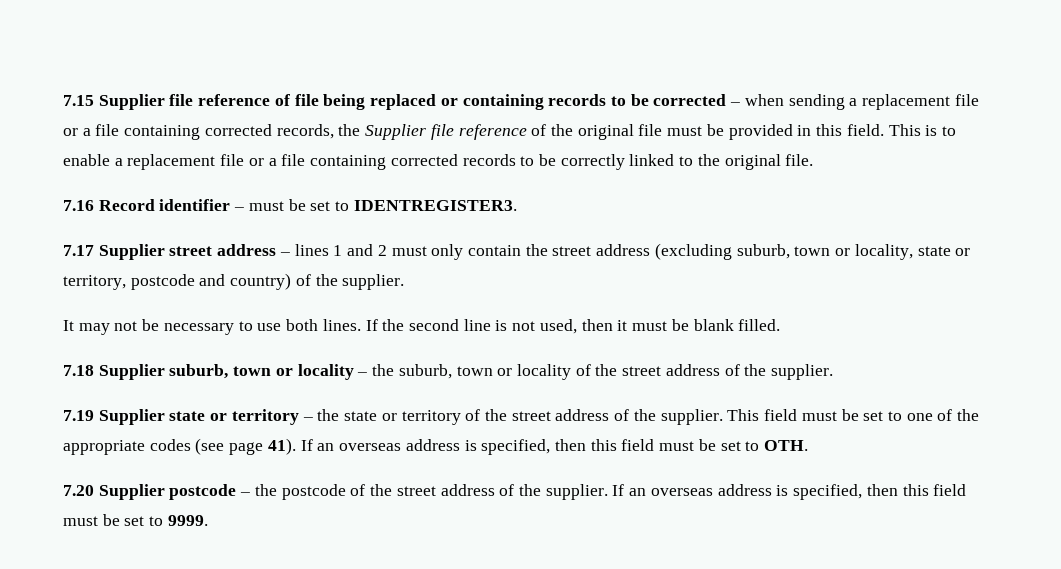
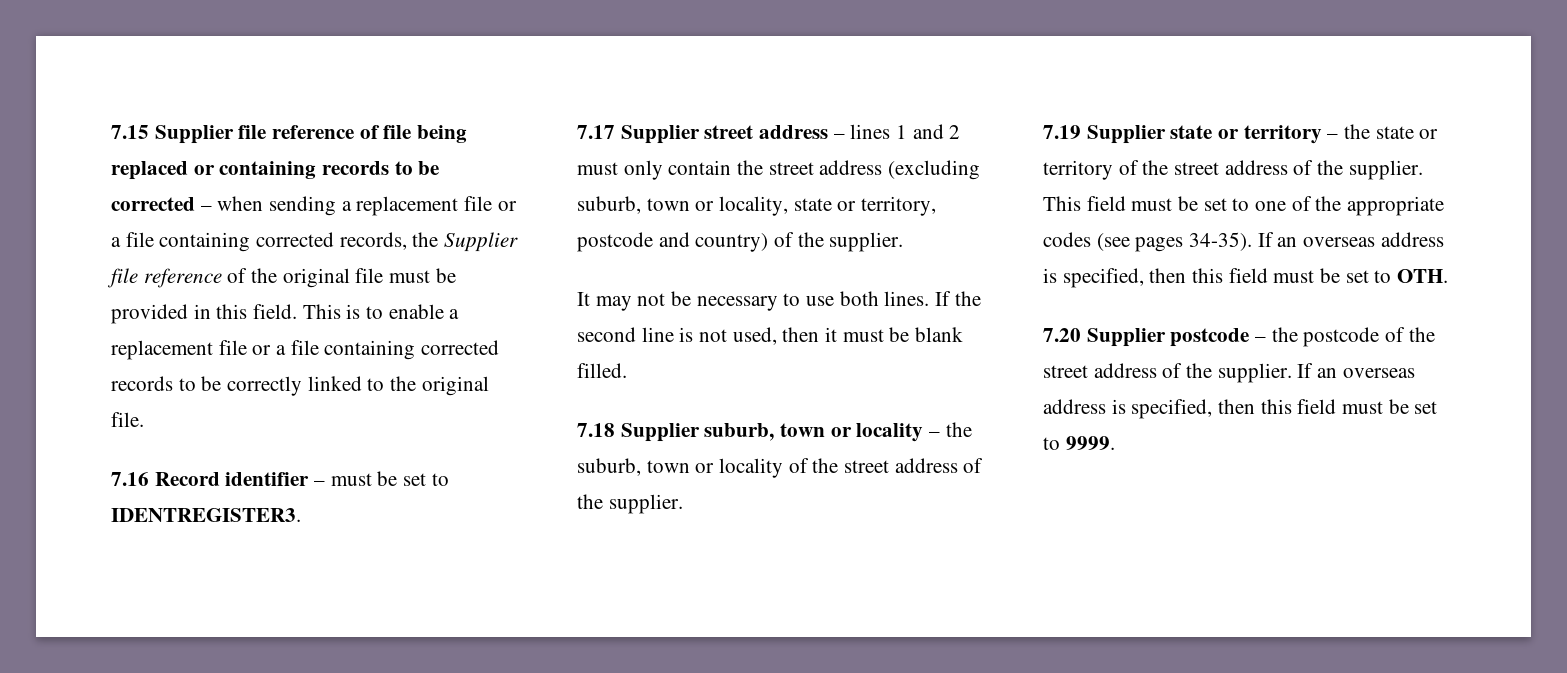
- This field must be set to one of the appropriate codes (see page 41).
+ This field must be set to one of the appropriate codes (see pages 34-35).

